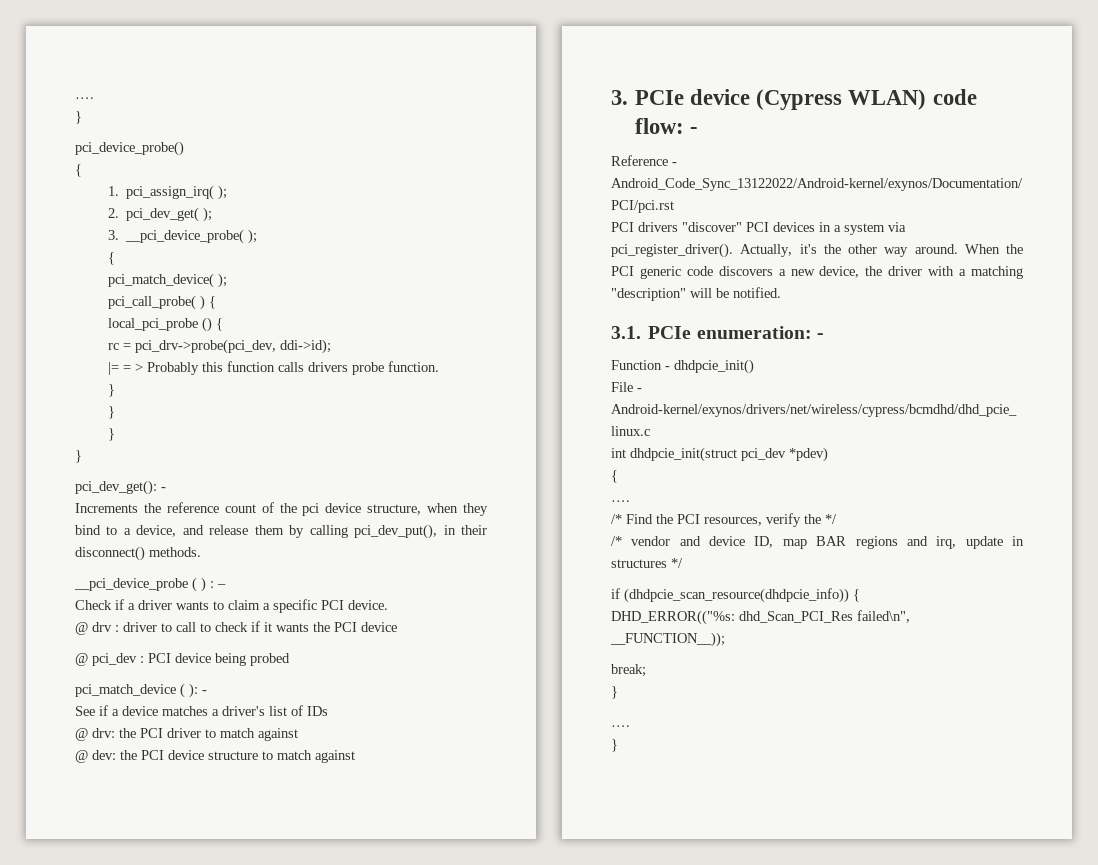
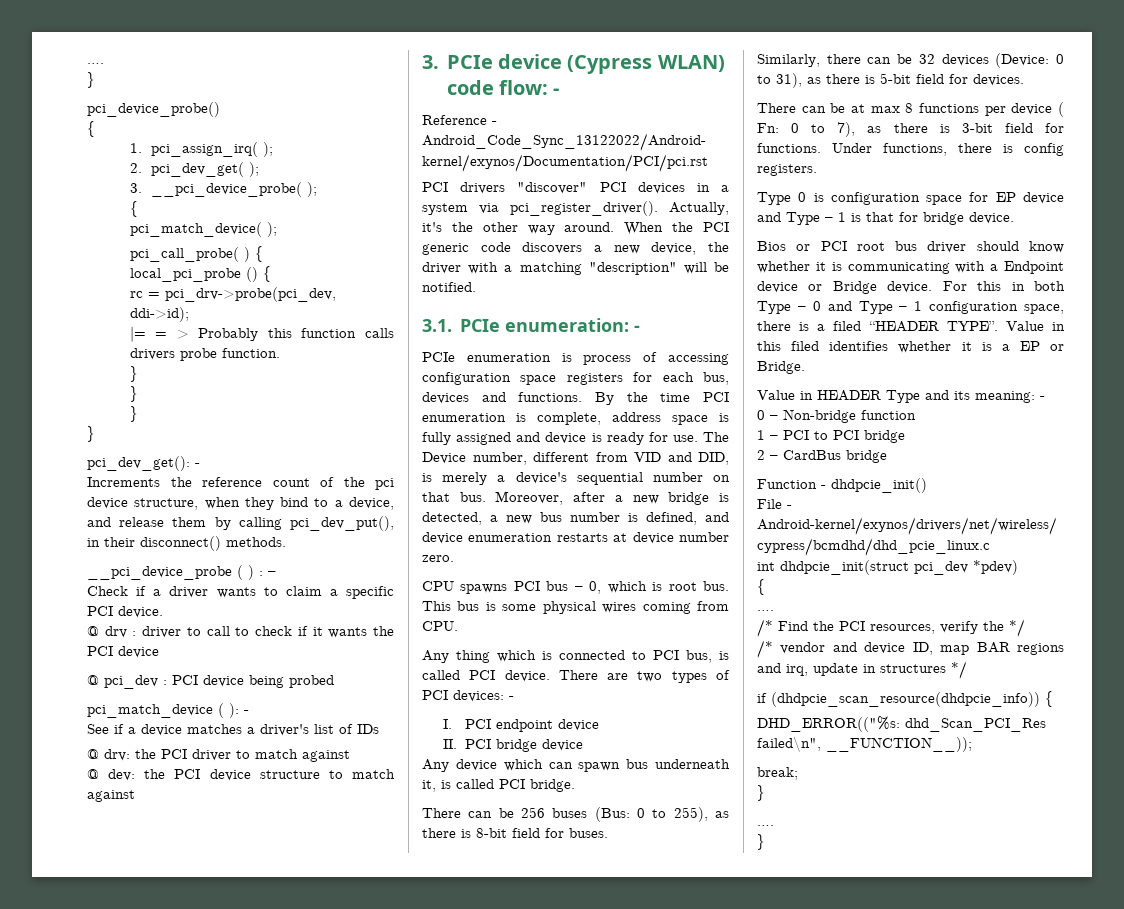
+ PCIe enumeration is process of accessing configuration space registers for each bus, devices and functions. By the time PCI enumeration is complete, address space is fully assigned and device is ready for use. The Device number, different from VID and DID, is merely a device's sequential number on that bus. Moreover, after a new bridge is detected, a new bus number is defined, and device enumeration restarts at device number zero.
+ CPU spawns PCI bus – 0, which is root bus. This bus is some physical wires coming from CPU.
+ Any thing which is connected to PCI bus, is called PCI device. There are two types of PCI devices: -
+ I. PCI endpoint device
+ II. PCI bridge device
+ Any device which can spawn bus underneath it, is called PCI bridge.
+ There can be 256 buses (Bus: 0 to 255), as there is 8-bit field for buses.
+ Similarly, there can be 32 devices (Device: 0 to 31), as there is 5-bit field for devices.
+ There can be at max 8 functions per device ( Fn: 0 to 7), as there is 3-bit field for functions. Under functions, there is config registers.
+ Type 0 is configuration space for EP device and Type – 1 is that for bridge device.
+ Bios or PCI root bus driver should know whether it is communicating with a Endpoint device or Bridge device. For this in both Type – 0 and Type – 1 configuration space, there is a filed “HEADER TYPE”. Value in this filed identifies whether it is a EP or Bridge.
+ Value in HEADER Type and its meaning: -
+ 0 – Non-bridge function
+ 1 – PCI to PCI bridge
+ 2 – CardBus bridge

